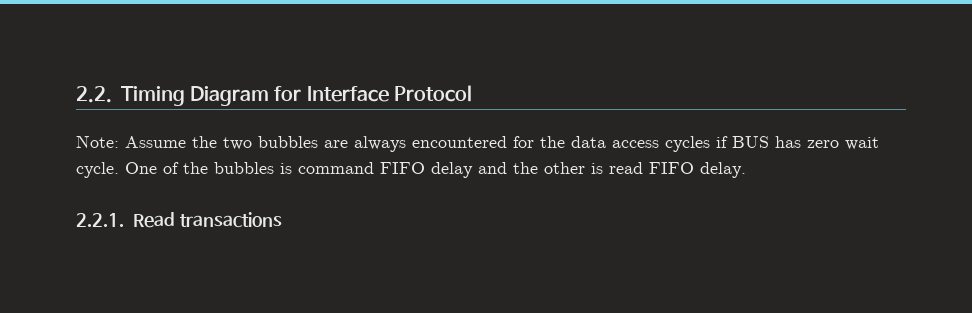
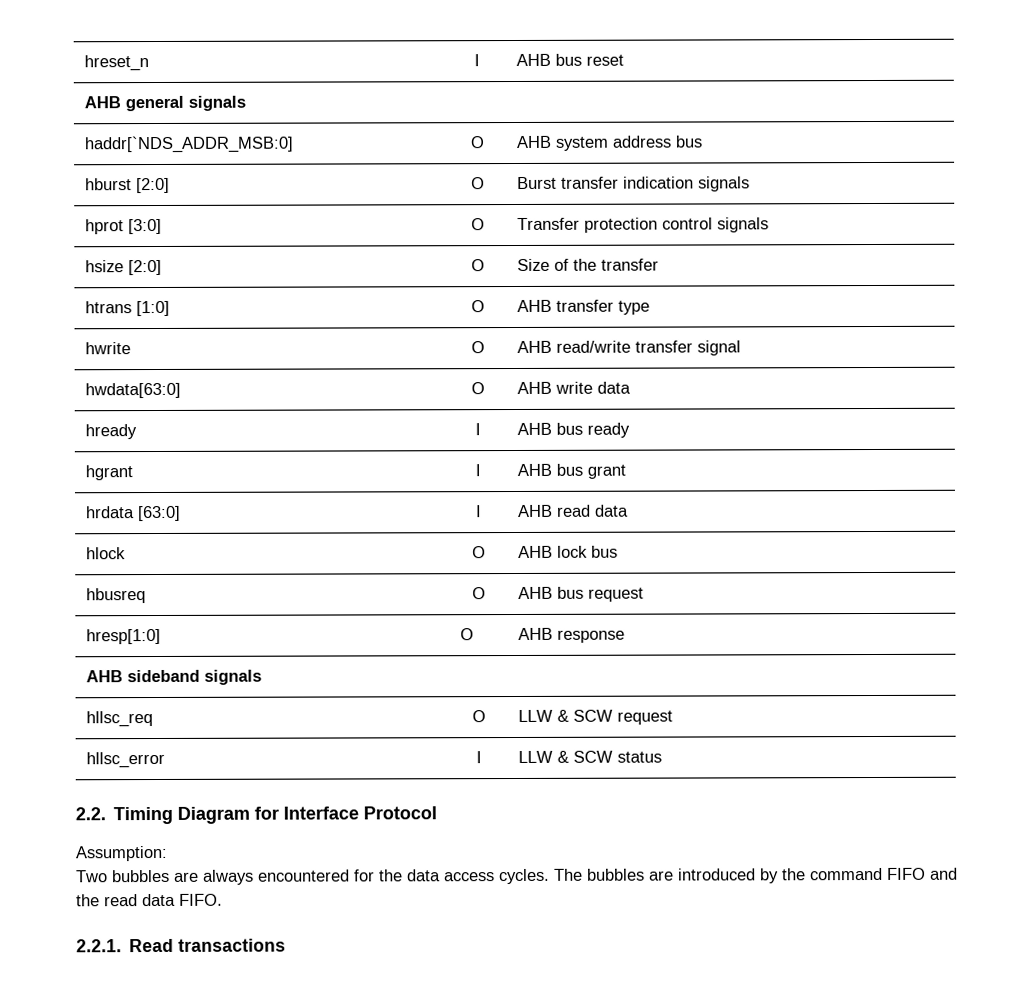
+ hreset_n | I | AHB bus reset
+ AHB general signals
+ haddr[`NDS_ADDR_MSB:0] | O | AHB system address bus
+ hburst [2:0] | O | Burst transfer indication signals
+ hprot [3:0] | O | Transfer protection control signals
+ hsize [2:0] | O | Size of the transfer
+ htrans [1:0] | O | AHB transfer type
+ hwrite | O | AHB read/write transfer signal
+ hwdata[63:0] | O | AHB write data
+ hready | I | AHB bus ready
+ hgrant | I | AHB bus grant
+ hrdata [63:0] | I | AHB read data
+ hlock | O | AHB lock bus
+ hbusreq | O | AHB bus request
+ hresp[1:0] | O | AHB response
+ AHB sideband signals
+ hllsc_req | O | LLW & SCW request
+ hllsc_error | I | LLW & SCW status
- Note: Assume the two bubbles are always encountered for the data access cycles if BUS has zero wait cycle. One of the bubbles is command FIFO delay and the other is read FIFO delay.
+ Assumption:
+ Two bubbles are always encountered for the data access cycles. The bubbles are introduced by the command FIFO and the read data FIFO.

